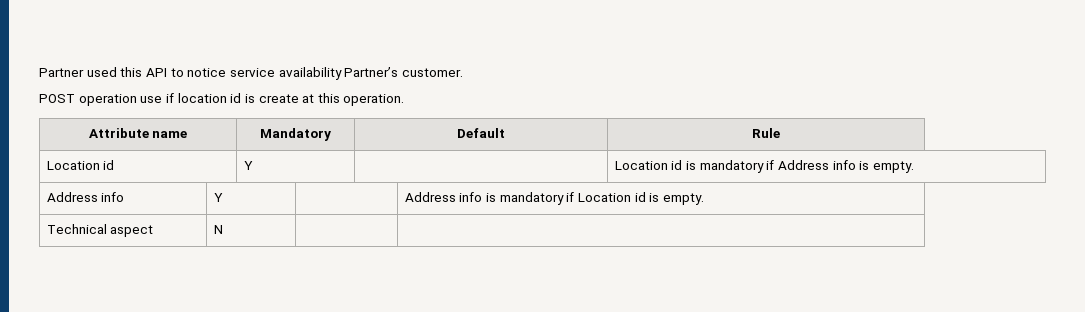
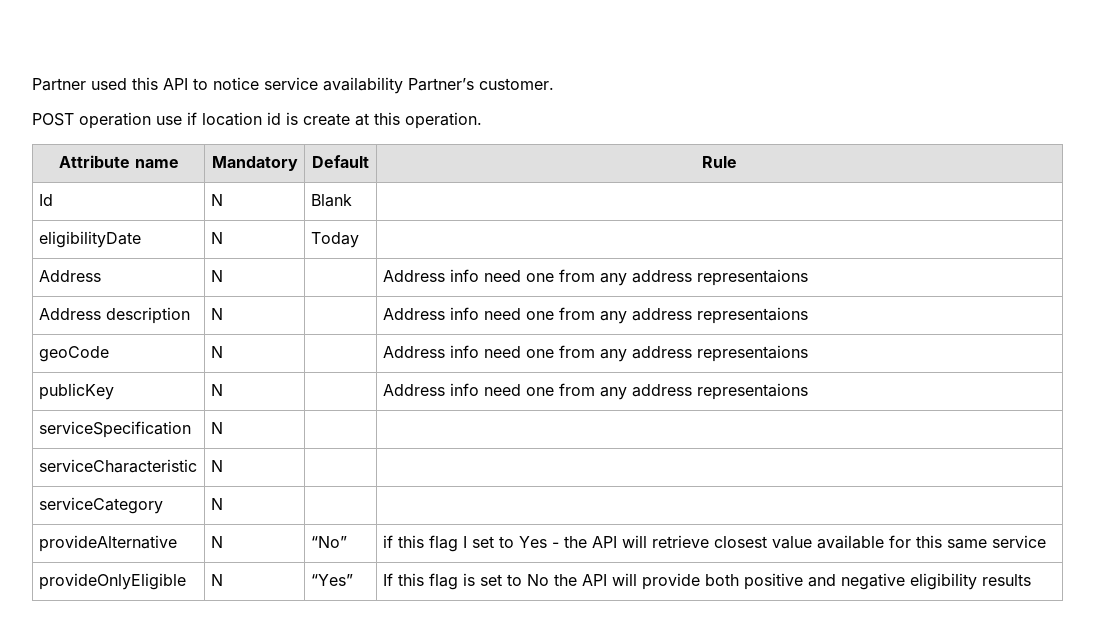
- Location id | Y | | Location id is mandatory if Address info is empty.
- Address info | Y | | Address info is mandatory if Location id is empty.
- Technical aspect | N | |
+ Id | N | Blank |
+ eligibilityDate | N | Today |
+ Address | N | | Address info need one from any address representaions
+ Address description | N | | Address info need one from any address representaions
+ geoCode | N | | Address info need one from any address representaions
+ publicKey | N | | Address info need one from any address representaions
+ serviceSpecification | N | |
+ serviceCharacteristic | N | |
+ serviceCategory | N | |
+ provideAlternative | N | “No” | if this flag I set to Yes - the API will retrieve closest value available for this same service
+ provideOnlyEligible | N | “Yes” | If this flag is set to No the API will provide both positive and negative eligibility results

